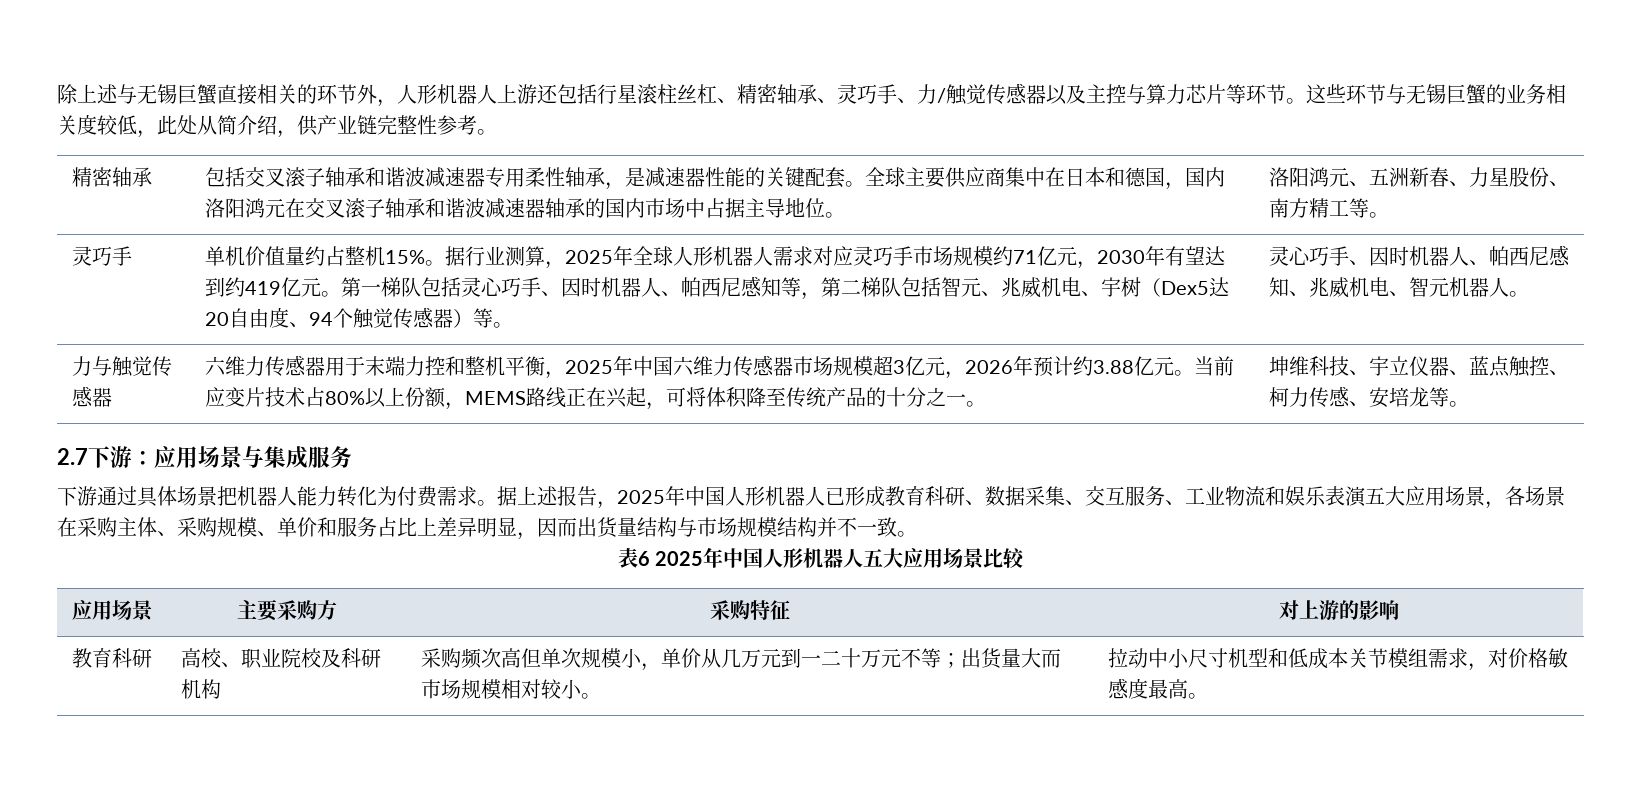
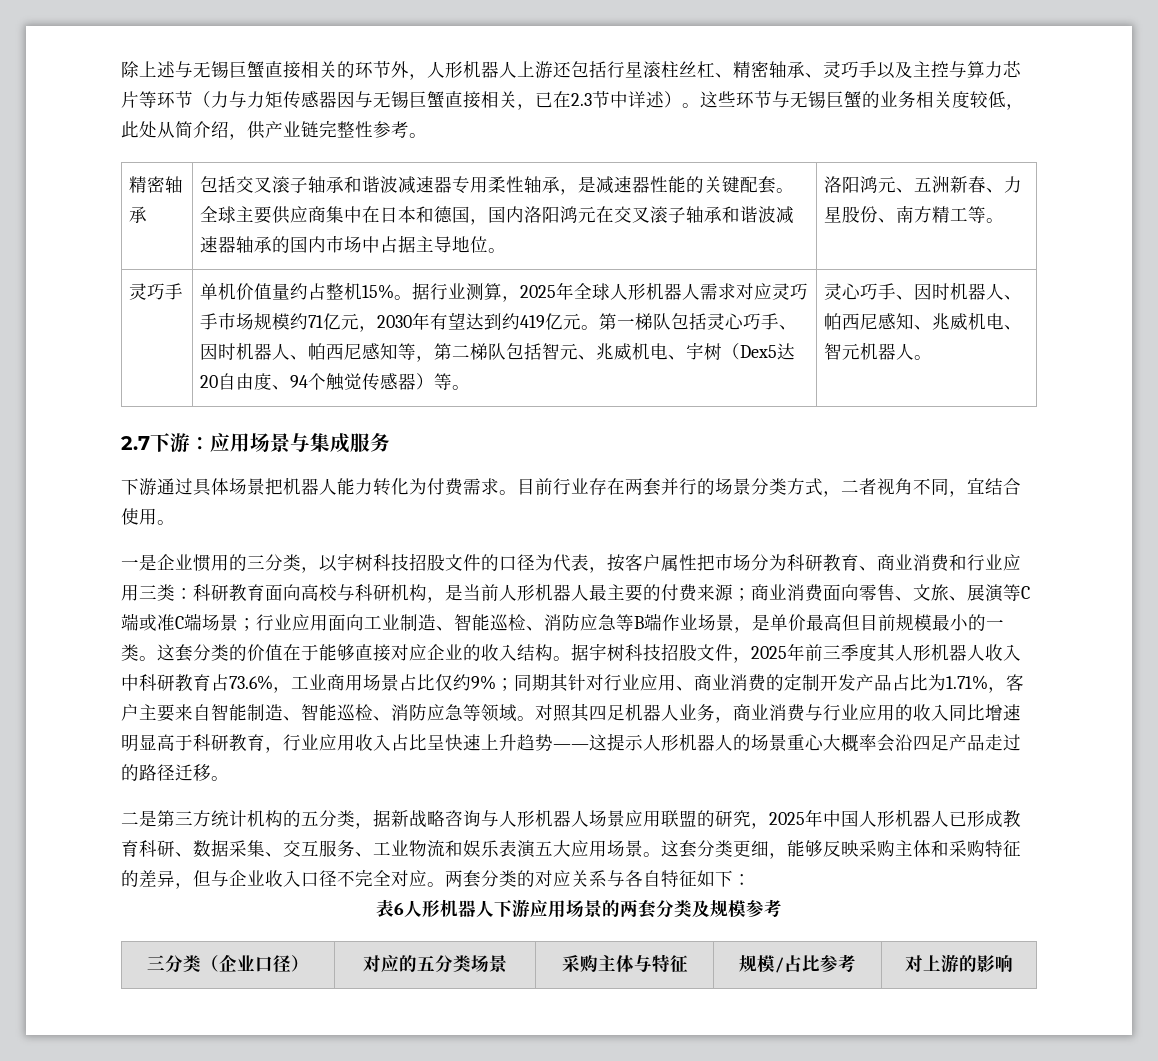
- 除上述与无锡巨蟹直接相关的环节外，人形机器人上游还包括行星滚柱丝杠、精密轴承、灵巧手、力/触觉传感器以及主控与算力芯片等环节。
+ 除上述与无锡巨蟹直接相关的环节外，人形机器人上游还包括行星滚柱丝杠、精密轴承、灵巧手以及主控与算力芯片等环节（力与力矩传感器因与无锡巨蟹直接相关，已在2.3节中详述）。
- 力与触觉传感器 | 六维力传感器用于末端力控和整机平衡，2025年中国六维力传感器市场规模超3亿元，2026年预计约3.88亿元。当前应变片技术占80%以上份额，MEMS路线正在兴起，可将体积降至传统产品的十分之一。 | 坤维科技、宇立仪器、蓝点触控、柯力传感、安培龙等。
- 据上述报告，2025年中国人形机器人已形成教育科研、数据采集、交互服务、工业物流和娱乐表演五大应用场景，各场景在采购主体、采购规模、单价和服务占比上差异明显，因而出货量结构与市场规模结构并不一致。
+ 目前行业存在两套并行的场景分类方式，二者视角不同，宜结合使用。
+ 一是企业惯用的三分类，以宇树科技招股文件的口径为代表，按客户属性把市场分为科研教育、商业消费和行业应用三类：科研教育面向高校与科研机构，是当前人形机器人最主要的付费来源；商业消费面向零售、文旅、展演等C端或准C端场景；行业应用面向工业制造、智能巡检、消防应急等B端作业场景，是单价最高但目前规模最小的一类。这套分类的价值在于能够直接对应企业的收入结构。据宇树科技招股文件，2025年前三季度其人形机器人收入中科研教育占73.6%，工业商用场景占比仅约9%；同期其针对行业应用、商业消费的定制开发产品占比为1.71%，客户主要来自智能制造、智能巡检、消防应急等领域。对照其四足机器人业务，商业消费与行业应用的收入同比增速明显高于科研教育，行业应用收入占比呈快速上升趋势——这提示人形机器人的场景重心大概率会沿四足产品走过的路径迁移。
+ 二是第三方统计机构的五分类，据新战略咨询与人形机器人场景应用联盟的研究，2025年中国人形机器人已形成教育科研、数据采集、交互服务、工业物流和娱乐表演五大应用场景。这套分类更细，能够反映采购主体和采购特征的差异，但与企业收入口径不完全对应。两套分类的对应关系与各自特征如下：
- 表6 2025年中国人形机器人五大应用场景比较
- 应用场景 | 主要采购方 | 采购特征 | 对上游的影响
- 教育科研 | 高校、职业院校及科研机构 | 采购频次高但单次规模小，单价从几万元到一二十万元不等；出货量大而市场规模相对较小。 | 拉动中小尺寸机型和低成本关节模组需求，对价格敏感度最高。
+ 表6人形机器人下游应用场景的两套分类及规模参考
+ 三分类（企业口径） | 对应的五分类场景 | 采购主体与特征 | 规模/占比参考 | 对上游的影响

